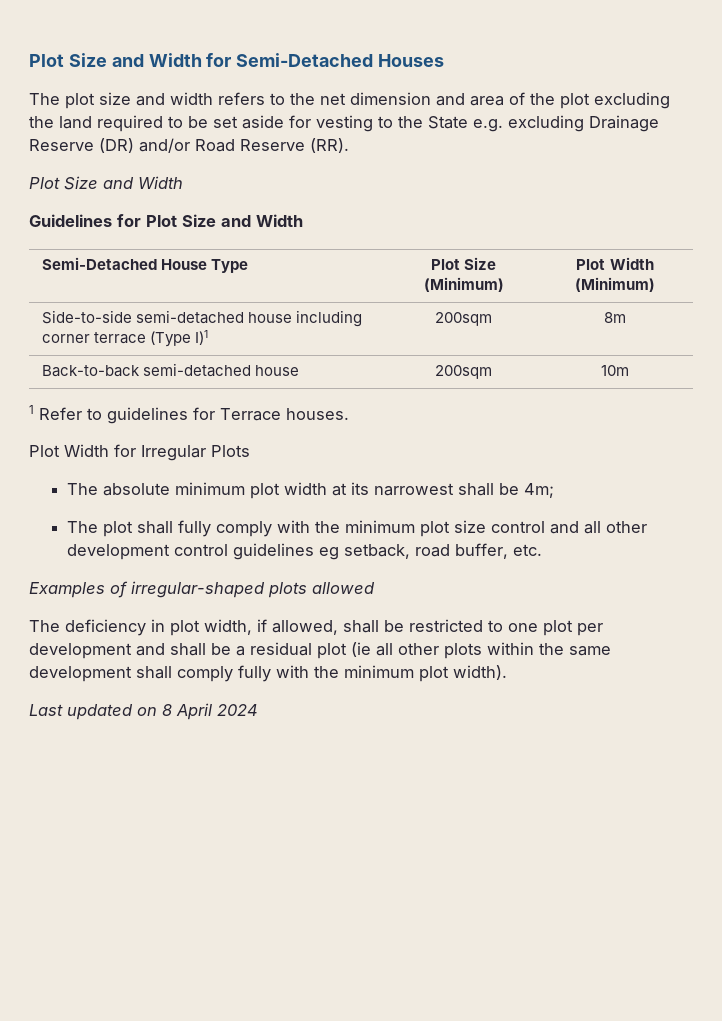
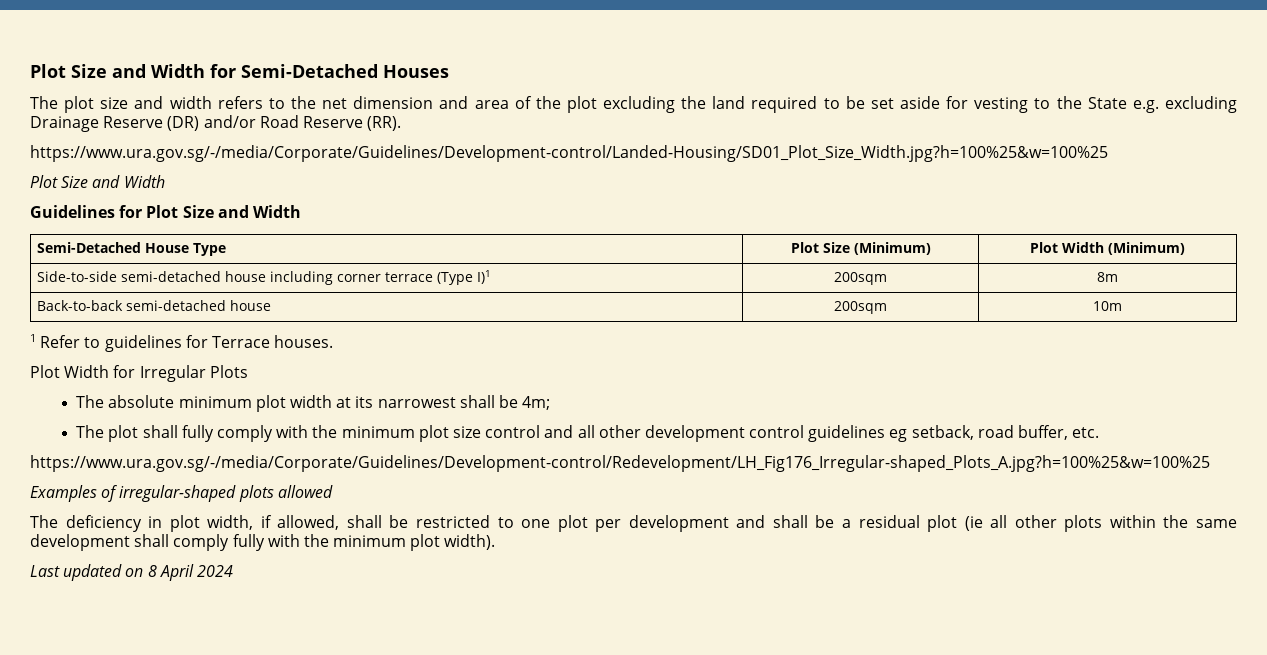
+ https://www.ura.gov.sg/-/media/Corporate/Guidelines/Development-control/Landed-Housing/SD01_Plot_Size_Width.jpg?h=100%25&w=100%25
+ https://www.ura.gov.sg/-/media/Corporate/Guidelines/Development-control/Redevelopment/LH_Fig176_Irregular-shaped_Plots_A.jpg?h=100%25&w=100%25

